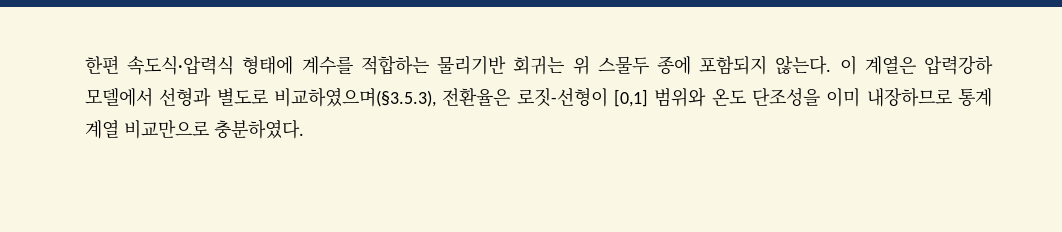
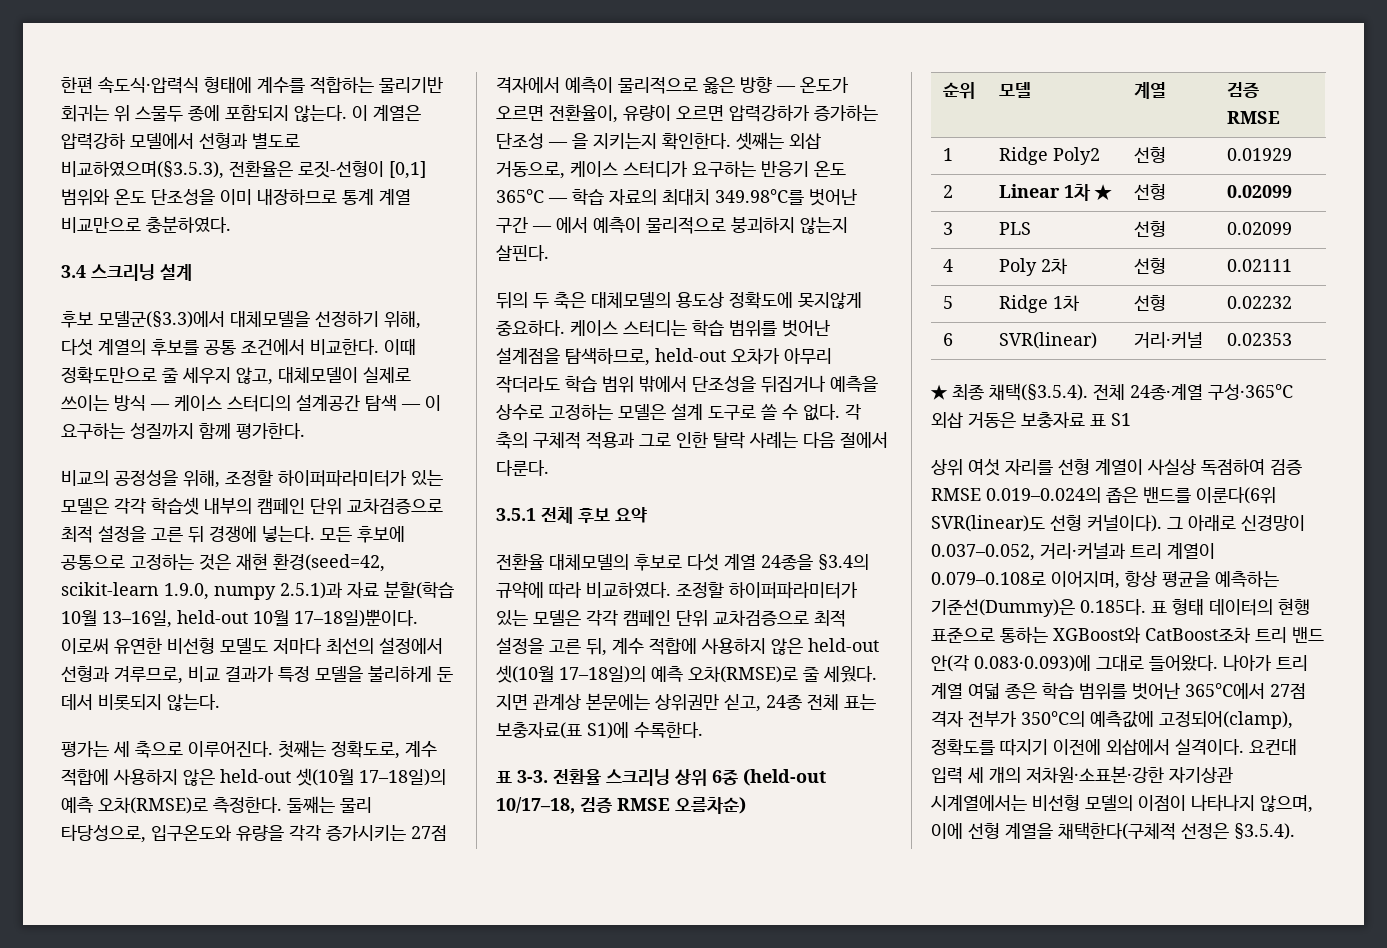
+ 3.4 스크리닝 설계
+ 후보 모델군(§3.3)에서 대체모델을 선정하기 위해, 다섯 계열의 후보를 공통 조건에서 비교한다. 이때 정확도만으로 줄 세우지 않고, 대체모델이 실제로 쓰이는 방식 — 케이스 스터디의 설계공간 탐색 — 이 요구하는 성질까지 함께 평가한다.
+ 비교의 공정성을 위해, 조정할 하이퍼파라미터가 있는 모델은 각각 학습셋 내부의 캠페인 단위 교차검증으로 최적 설정을 고른 뒤 경쟁에 넣는다. 모든 후보에 공통으로 고정하는 것은 재현 환경(seed=42, scikit-learn 1.9.0, numpy 2.5.1)과 자료 분할(학습 10월 13–16일, held-out 10월 17–18일)뿐이다. 이로써 유연한 비선형 모델도 저마다 최선의 설정에서 선형과 겨루므로, 비교 결과가 특정 모델을 불리하게 둔 데서 비롯되지 않는다.
+ 평가는 세 축으로 이루어진다. 첫째는 정확도로, 계수 적합에 사용하지 않은 held-out 셋(10월 17–18일)의 예측 오차(RMSE)로 측정한다. 둘째는 물리 타당성으로, 입구온도와 유량을 각각 증가시키는 27점 격자에서 예측이 물리적으로 옳은 방향 — 온도가 오르면 전환율이, 유량이 오르면 압력강하가 증가하는 단조성 — 을 지키는지 확인한다. 셋째는 외삽 거동으로, 케이스 스터디가 요구하는 반응기 온도 365°C — 학습 자료의 최대치 349.98°C를 벗어난 구간 — 에서 예측이 물리적으로 붕괴하지 않는지 살핀다.
+ 뒤의 두 축은 대체모델의 용도상 정확도에 못지않게 중요하다. 케이스 스터디는 학습 범위를 벗어난 설계점을 탐색하므로, held-out 오차가 아무리 작더라도 학습 범위 밖에서 단조성을 뒤집거나 예측을 상수로 고정하는 모델은 설계 도구로 쓸 수 없다. 각 축의 구체적 적용과 그로 인한 탈락 사례는 다음 절에서 다룬다.
+ 3.5.1 전체 후보 요약
+ 전환율 대체모델의 후보로 다섯 계열 24종을 §3.4의 규약에 따라 비교하였다. 조정할 하이퍼파라미터가 있는 모델은 각각 캠페인 단위 교차검증으로 최적 설정을 고른 뒤, 계수 적합에 사용하지 않은 held-out 셋(10월 17–18일)의 예측 오차(RMSE)로 줄 세웠다. 지면 관계상 본문에는 상위권만 싣고, 24종 전체 표는 보충자료(표 S1)에 수록한다.
+ 표 3-3. 전환율 스크리닝 상위 6종 (held-out 10/17–18, 검증 RMSE 오름차순)
+ 순위 | 모델 | 계열 | 검증 RMSE
+ 1 | Ridge Poly2 | 선형 | 0.01929
+ 2 | Linear 1차 ★ | 선형 | 0.02099
+ 3 | PLS | 선형 | 0.02099
+ 4 | Poly 2차 | 선형 | 0.02111
+ 5 | Ridge 1차 | 선형 | 0.02232
+ 6 | SVR(linear) | 거리·커널 | 0.02353
+ ★ 최종 채택(§3.5.4). 전체 24종·계열 구성·365°C 외삽 거동은 보충자료 표 S1
+ 상위 여섯 자리를 선형 계열이 사실상 독점하여 검증 RMSE 0.019–0.024의 좁은 밴드를 이룬다(6위 SVR(linear)도 선형 커널이다). 그 아래로 신경망이 0.037–0.052, 거리·커널과 트리 계열이 0.079–0.108로 이어지며, 항상 평균을 예측하는 기준선(Dummy)은 0.185다. 표 형태 데이터의 현행 표준으로 통하는 XGBoost와 CatBoost조차 트리 밴드 안(각 0.083·0.093)에 그대로 들어왔다. 나아가 트리 계열 여덟 종은 학습 범위를 벗어난 365°C에서 27점 격자 전부가 350°C의 예측값에 고정되어(clamp), 정확도를 따지기 이전에 외삽에서 실격이다. 요컨대 입력 세 개의 저차원·소표본·강한 자기상관 시계열에서는 비선형 모델의 이점이 나타나지 않으며, 이에 선형 계열을 채택한다(구체적 선정은 §3.5.4).

